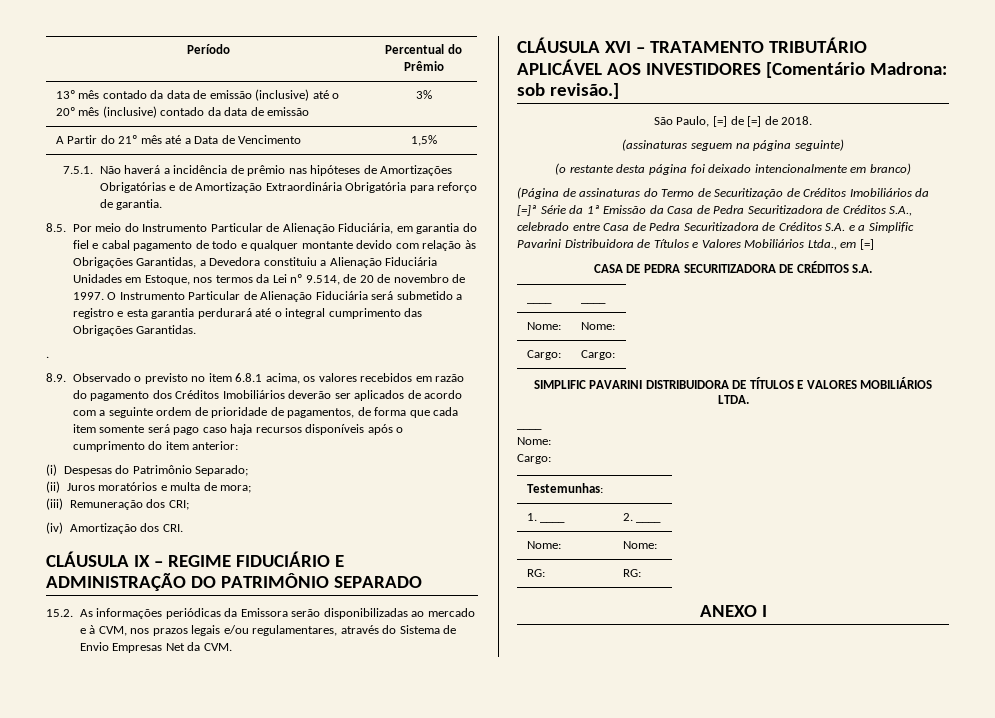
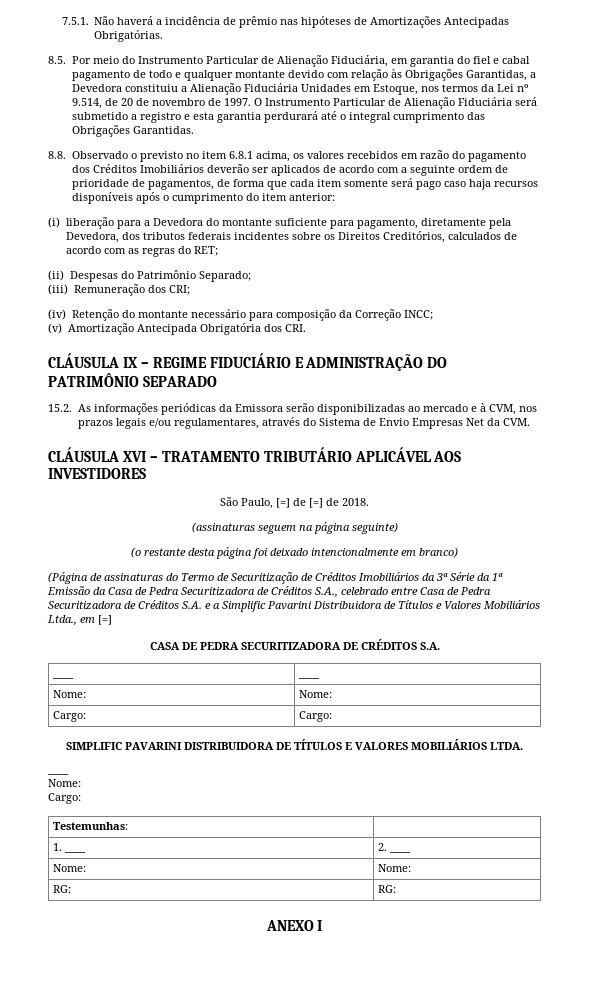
- Período | Percentual do Prêmio
- 13º mês contado da data de emissão (inclusive) até o 20º mês (inclusive) contado da data de emissão | 3%
- A Partir do 21º mês até a Data de Vencimento | 1,5%
- 7.5.1. Não haverá a incidência de prêmio nas hipóteses de Amortizações Obrigatórias e de Amortização Extraordinária Obrigatória para reforço de garantia.
+ 7.5.1. Não haverá a incidência de prêmio nas hipóteses de Amortizações Antecipadas Obrigatórias.
- .
- 8.9. Observado o previsto no item 6.8.1 acima, os valores recebidos em razão do pagamento dos Créditos Imobiliários deverão ser aplicados de acordo com a seguinte ordem de prioridade de pagamentos, de forma que cada item somente será pago caso haja recursos disponíveis após o cumprimento do item anterior:
+ 8.8. Observado o previsto no item 6.8.1 acima, os valores recebidos em razão do pagamento dos Créditos Imobiliários deverão ser aplicados de acordo com a seguinte ordem de prioridade de pagamentos, de forma que cada item somente será pago caso haja recursos disponíveis após o cumprimento do item anterior:
- (i) Despesas do Patrimônio Separado;
- (ii) Juros moratórios e multa de mora;
+ (i) liberação para a Devedora do montante suficiente para pagamento, diretamente pela Devedora, dos tributos federais incidentes sobre os Direitos Creditórios, calculados de acordo com as regras do RET;
+ (ii) Despesas do Patrimônio Separado;
- (iv) Amortização dos CRI.
+ (iv) Retenção do montante necessário para composição da Correção INCC;
+ (v) Amortização Antecipada Obrigatória dos CRI.
- CLÁUSULA XVI – TRATAMENTO TRIBUTÁRIO APLICÁVEL AOS INVESTIDORES [Comentário Madrona: sob revisão.]
+ CLÁUSULA XVI – TRATAMENTO TRIBUTÁRIO APLICÁVEL AOS INVESTIDORES
- (Página de assinaturas do Termo de Securitização de Créditos Imobiliários da [=]ª Série da 1ª Emissão da Casa de Pedra Securitizadora de Créditos S.A., celebrado entre Casa de Pedra Securitizadora de Créditos S.A. e a Simplific Pavarini Distribuidora de Títulos e Valores Mobiliários Ltda., em [=]
+ (Página de assinaturas do Termo de Securitização de Créditos Imobiliários da 3ª Série da 1ª Emissão da Casa de Pedra Securitizadora de Créditos S.A., celebrado entre Casa de Pedra Securitizadora de Créditos S.A. e a Simplific Pavarini Distribuidora de Títulos e Valores Mobiliários Ltda., em [=]

